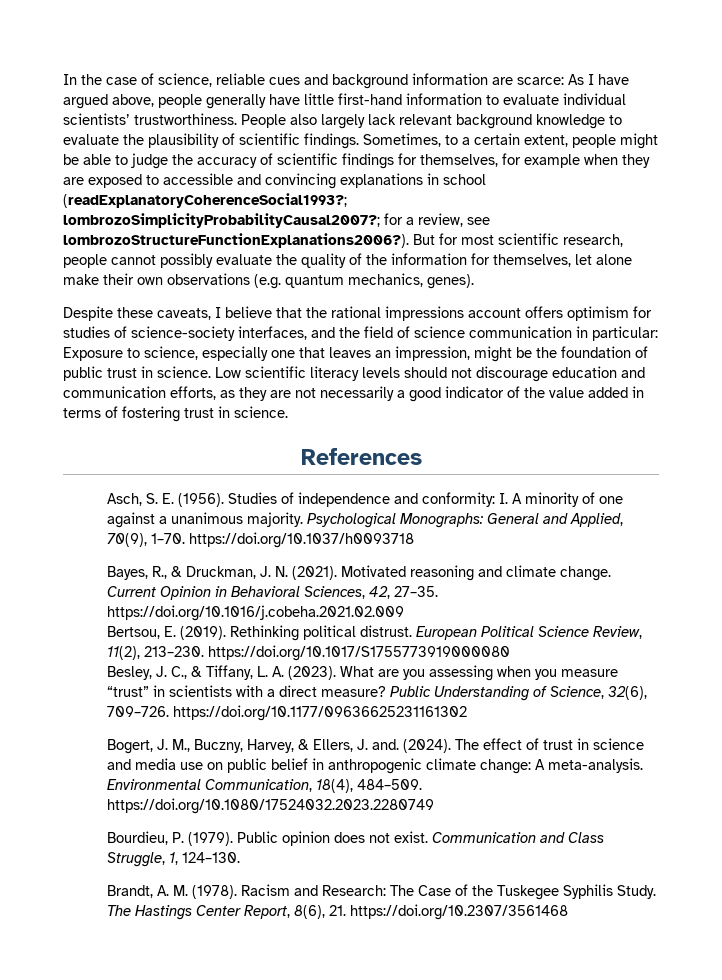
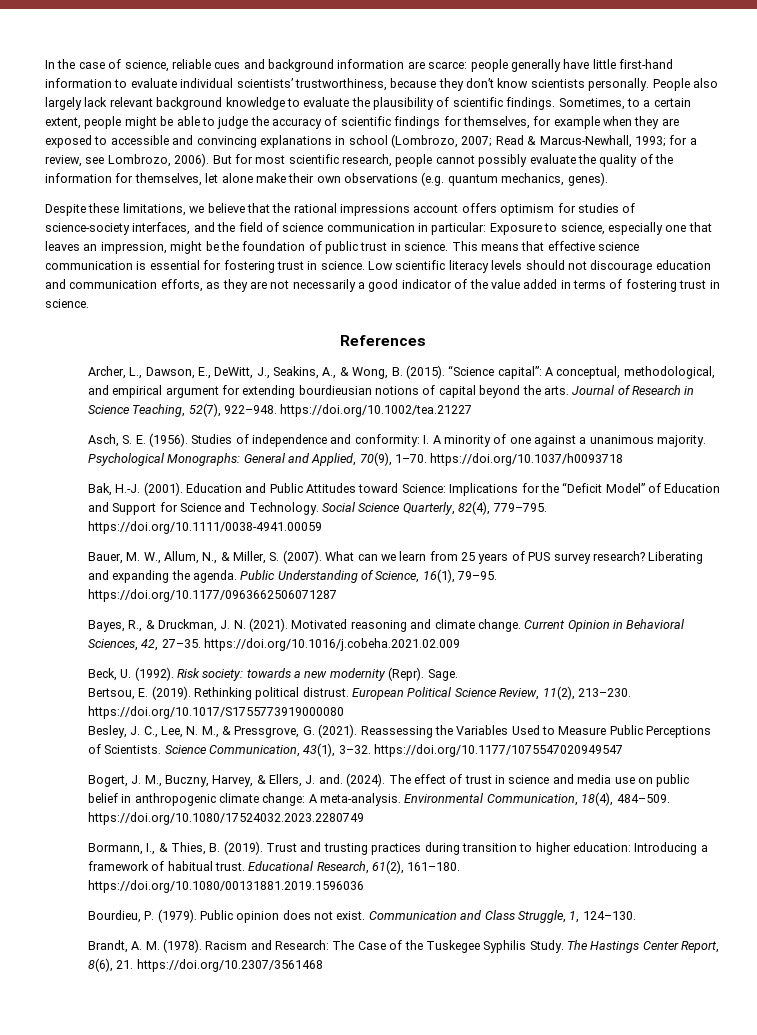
- In the case of science, reliable cues and background information are scarce: As I have argued above, people generally have little first-hand information to evaluate individual scientists’ trustworthiness.
+ In the case of science, reliable cues and background information are scarce: people generally have little first-hand information to evaluate individual scientists’ trustworthiness, because they don’t know scientists personally.
- Sometimes, to a certain extent, people might be able to judge the accuracy of scientific findings for themselves, for example when they are exposed to accessible and convincing explanations in school (readExplanatoryCoherenceSocial1993?; lombrozoSimplicityProbabilityCausal2007?; for a review, see lombrozoStructureFunctionExplanations2006?).
+ Sometimes, to a certain extent, people might be able to judge the accuracy of scientific findings for themselves, for example when they are exposed to accessible and convincing explanations in school (Lombrozo, 2007; Read & Marcus-Newhall, 1993; for a review, see Lombrozo, 2006).
- Despite these caveats, I believe that the rational impressions account offers optimism for studies of science-society interfaces, and the field of science communication in particular: Exposure to science, especially one that leaves an impression, might be the foundation of public trust in science.
+ Despite these limitations, we believe that the rational impressions account offers optimism for studies of science-society interfaces, and the field of science communication in particular: Exposure to science, especially one that leaves an impression, might be the foundation of public trust in science.
+ This means that effective science communication is essential for fostering trust in science.
+ Archer, L., Dawson, E., DeWitt, J., Seakins, A., & Wong, B. (2015). “Science capital”: A conceptual, methodological, and empirical argument for extending bourdieusian notions of capital beyond the arts. Journal of Research in Science Teaching, 52(7), 922–948. https://doi.org/10.1002/tea.21227
+ Bak, H.-J. (2001). Education and Public Attitudes toward Science: Implications for the “Deficit Model” of Education and Support for Science and Technology. Social Science Quarterly, 82(4), 779–795. https://doi.org/10.1111/0038-4941.00059
+ Bauer, M. W., Allum, N., & Miller, S. (2007). What can we learn from 25 years of PUS survey research? Liberating and expanding the agenda. Public Understanding of Science, 16(1), 79–95. https://doi.org/10.1177/0963662506071287
+ Beck, U. (1992). Risk society: towards a new modernity (Repr). Sage.
- Besley, J. C., & Tiffany, L. A. (2023). What are you assessing when you measure “trust” in scientists with a direct measure? Public Understanding of Science, 32(6), 709–726. https://doi.org/10.1177/09636625231161302
+ Besley, J. C., Lee, N. M., & Pressgrove, G. (2021). Reassessing the Variables Used to Measure Public Perceptions of Scientists. Science Communication, 43(1), 3–32. https://doi.org/10.1177/1075547020949547
+ Bormann, I., & Thies, B. (2019). Trust and trusting practices during transition to higher education: Introducing a framework of habitual trust. Educational Research, 61(2), 161–180. https://doi.org/10.1080/00131881.2019.1596036

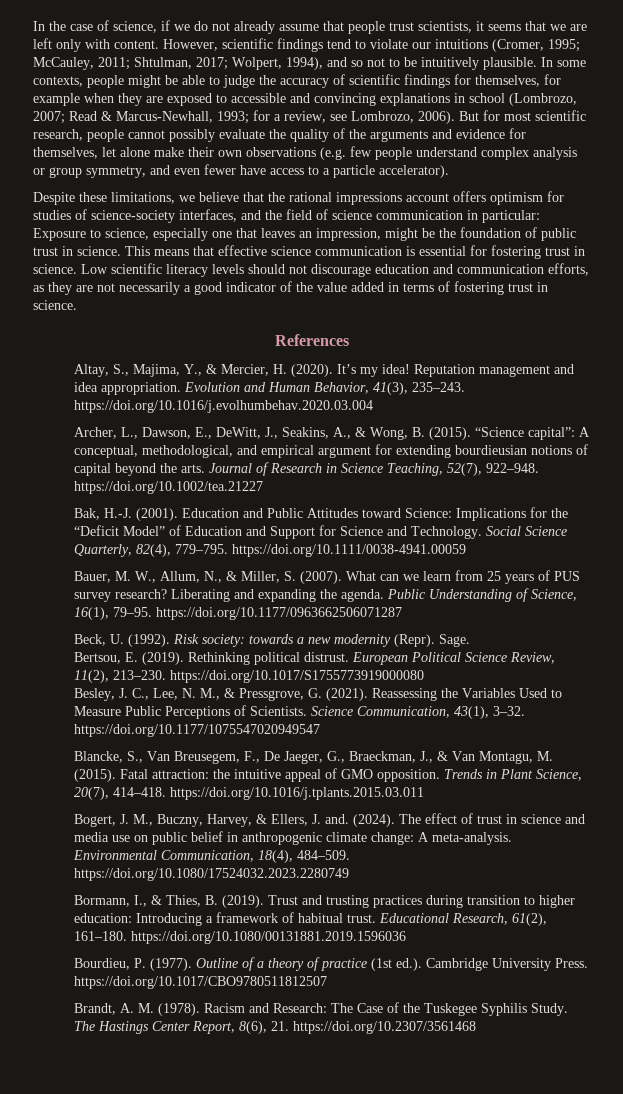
- In the case of science, reliable cues and background information are scarce: people generally have little first-hand information to evaluate individual scientists’ trustworthiness, because they don’t know scientists personally. People also largely lack relevant background knowledge to evaluate the plausibility of scientific findings. Sometimes, to a certain extent, people might be able to judge the accuracy of scientific findings for themselves, for example when they are exposed to accessible and convincing explanations in school (Lombrozo, 2007; Read & Marcus-Newhall, 1993; for a review, see Lombrozo, 2006).
+ In the case of science, if we do not already assume that people trust scientists, it seems that we are left only with content. However, scientific findings tend to violate our intuitions (Cromer, 1995; McCauley, 2011; Shtulman, 2017; Wolpert, 1994), and so not to be intuitively plausible. In some contexts, people might be able to judge the accuracy of scientific findings for themselves, for example when they are exposed to accessible and convincing explanations in school (Lombrozo, 2007; Read & Marcus-Newhall, 1993; for a review, see Lombrozo, 2006).
- But for most scientific research, people cannot possibly evaluate the quality of the information for themselves, let alone make their own observations (e.g. quantum mechanics, genes).
+ But for most scientific research, people cannot possibly evaluate the quality of the arguments and evidence for themselves, let alone make their own observations (e.g. few people understand complex analysis or group symmetry, and even fewer have access to a particle accelerator).
+ Altay, S., Majima, Y., & Mercier, H. (2020). It’s my idea! Reputation management and idea appropriation. Evolution and Human Behavior, 41(3), 235–243. https://doi.org/10.1016/j.evolhumbehav.2020.03.004
- Asch, S. E. (1956). Studies of independence and conformity: I. A minority of one against a unanimous majority. Psychological Monographs: General and Applied, 70(9), 1–70. https://doi.org/10.1037/h0093718
- Bayes, R., & Druckman, J. N. (2021). Motivated reasoning and climate change. Current Opinion in Behavioral Sciences, 42, 27–35. https://doi.org/10.1016/j.cobeha.2021.02.009
+ Blancke, S., Van Breusegem, F., De Jaeger, G., Braeckman, J., & Van Montagu, M. (2015). Fatal attraction: the intuitive appeal of GMO opposition. Trends in Plant Science, 20(7), 414–418. https://doi.org/10.1016/j.tplants.2015.03.011
- Bourdieu, P. (1979). Public opinion does not exist. Communication and Class Struggle, 1, 124–130.
+ Bourdieu, P. (1977). Outline of a theory of practice (1st ed.). Cambridge University Press. https://doi.org/10.1017/CBO9780511812507

